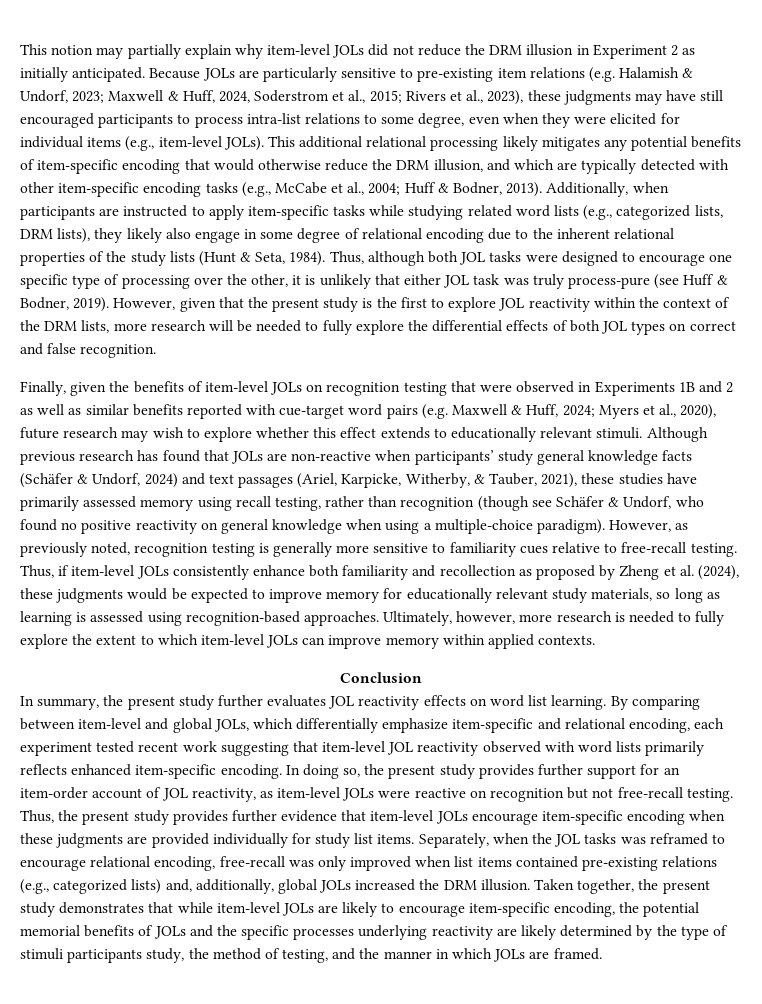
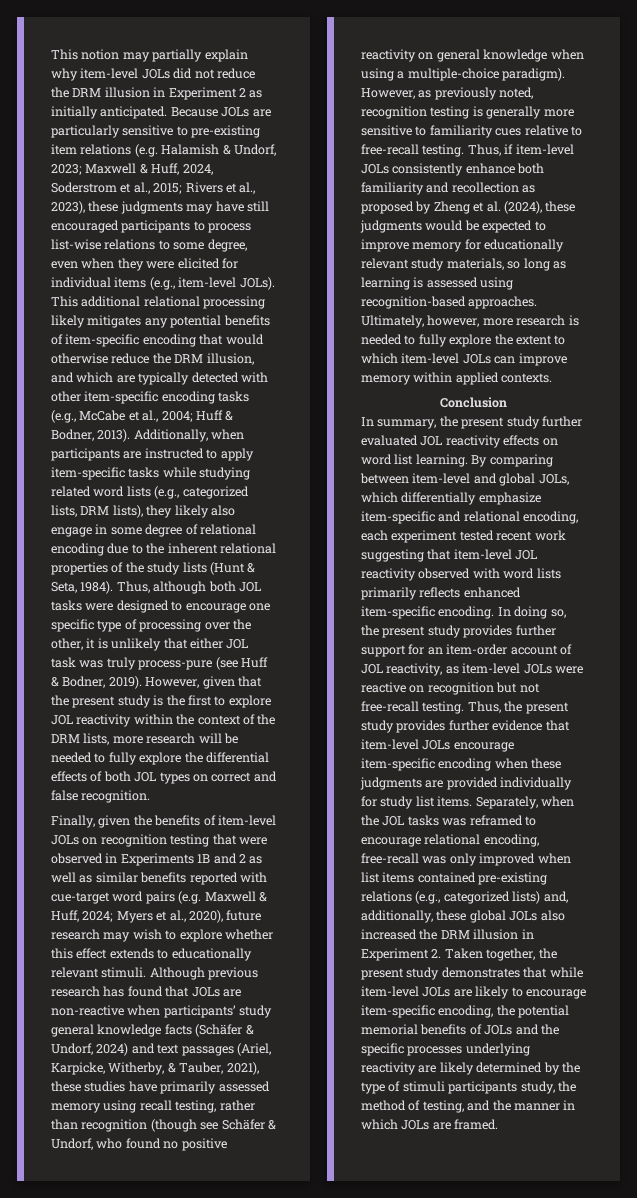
- Because JOLs are particularly sensitive to pre-existing item relations (e.g. Halamish & Undorf, 2023; Maxwell & Huff, 2024, Soderstrom et al., 2015; Rivers et al., 2023), these judgments may have still encouraged participants to process intra-list relations to some degree, even when they were elicited for individual items (e.g., item-level JOLs).
+ Because JOLs are particularly sensitive to pre-existing item relations (e.g. Halamish & Undorf, 2023; Maxwell & Huff, 2024, Soderstrom et al., 2015; Rivers et al., 2023), these judgments may have still encouraged participants to process list-wise relations to some degree, even when they were elicited for individual items (e.g., item-level JOLs).
- In summary, the present study further evaluates JOL reactivity effects on word list learning.
+ In summary, the present study further evaluated JOL reactivity effects on word list learning.
- Separately, when the JOL tasks was reframed to encourage relational encoding, free-recall was only improved when list items contained pre-existing relations (e.g., categorized lists) and, additionally, global JOLs increased the DRM illusion. Taken together, the present study demonstrates that while item-level JOLs are likely to encourage item-specific encoding, the potential memorial benefits of JOLs and the specific processes underlying reactivity are likely determined by the type of stimuli participants study, the method of testing, and the manner in which JOLs are framed.
+ Separately, when the JOL tasks was reframed to encourage relational encoding, free-recall was only improved when list items contained pre-existing relations (e.g., categorized lists) and, additionally, these global JOLs also increased the DRM illusion in Experiment 2. Taken together, the present study demonstrates that while item-level JOLs are likely to encourage item-specific encoding, the potential memorial benefits of JOLs and the specific processes underlying reactivity are likely determined by the type of stimuli participants study, the method of testing, and the manner in which JOLs are framed.

